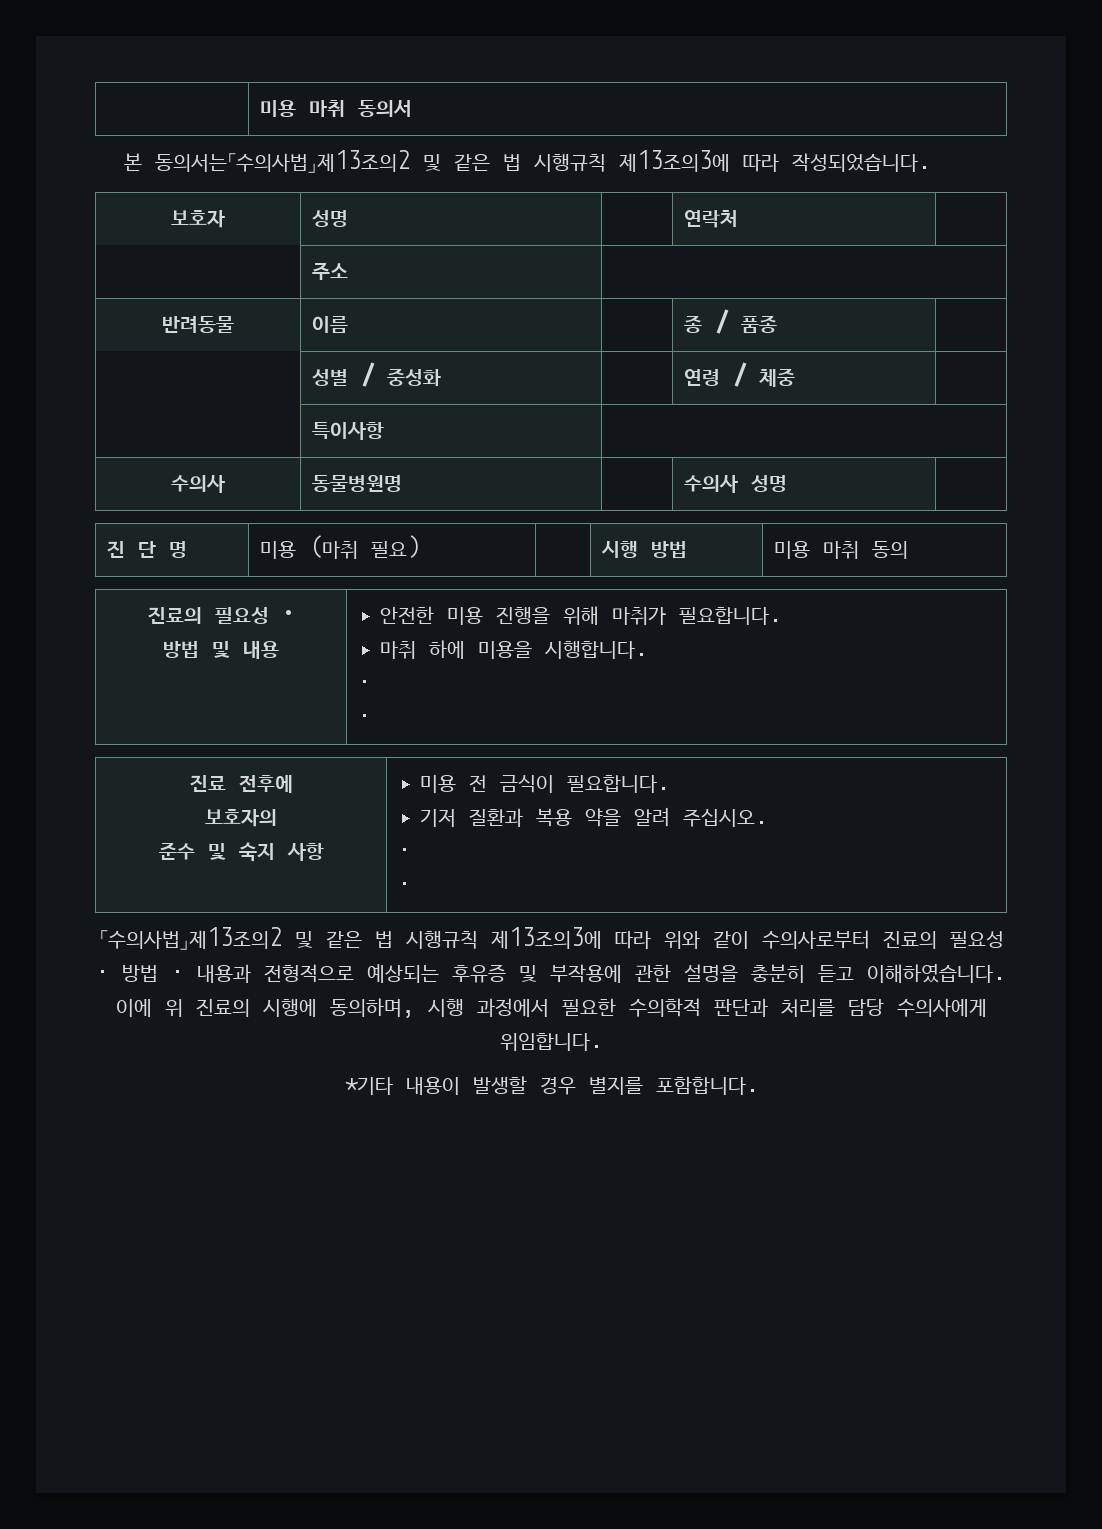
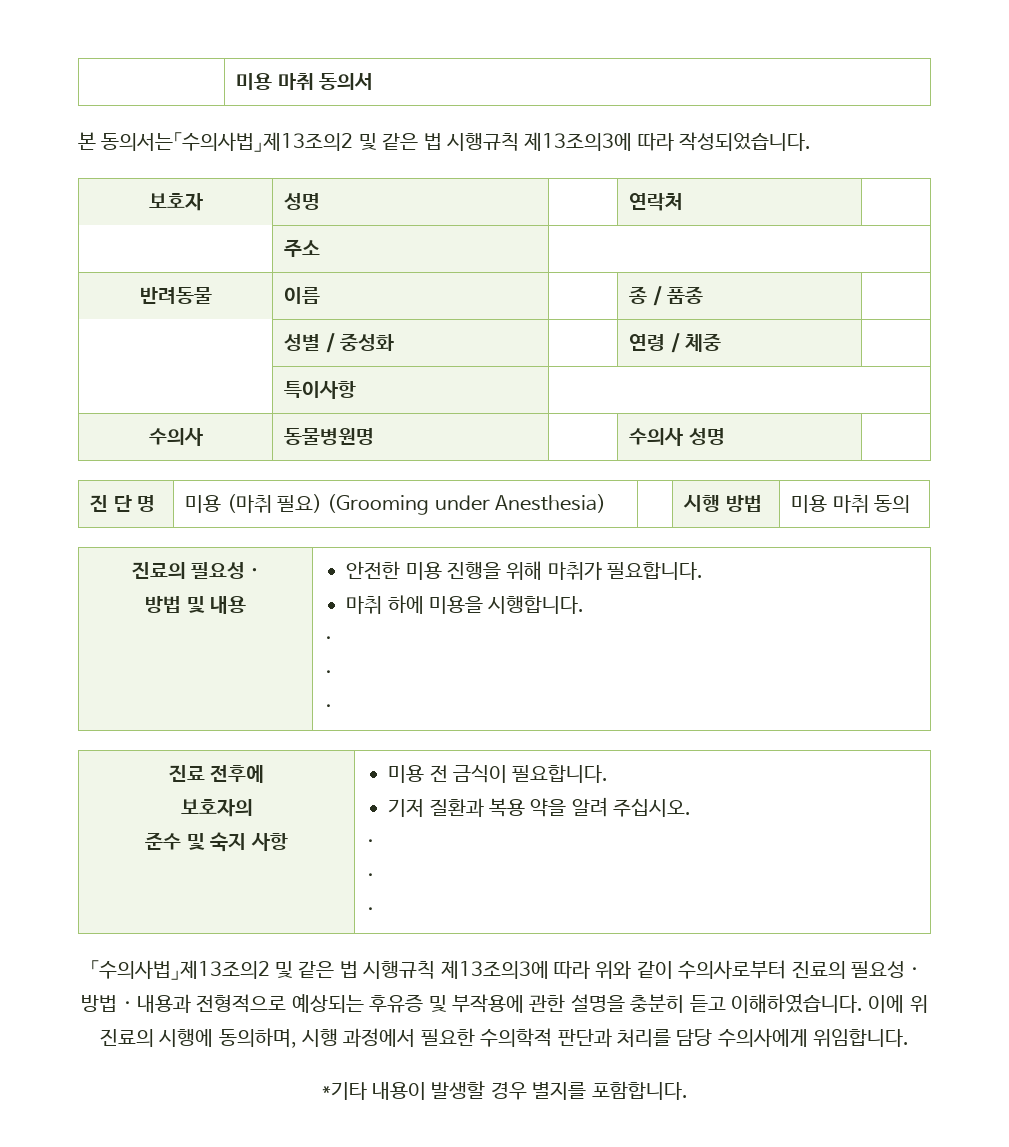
- 진 단 명 | 미용 (마취 필요) | | 시행 방법 | 미용 마취 동의
+ 진 단 명 | 미용 (마취 필요) (Grooming under Anesthesia) | | 시행 방법 | 미용 마취 동의
  진료의 필요성 ·
  방법 및 내용 | 안전한 미용 진행을 위해 마취가 필요합니다.
  마취 하에 미용을 시행합니다.
+ ·
  진료 전후에
  보호자의
  준수 및 숙지 사항 | 미용 전 금식이 필요합니다.
  기저 질환과 복용 약을 알려 주십시오.
+ ·

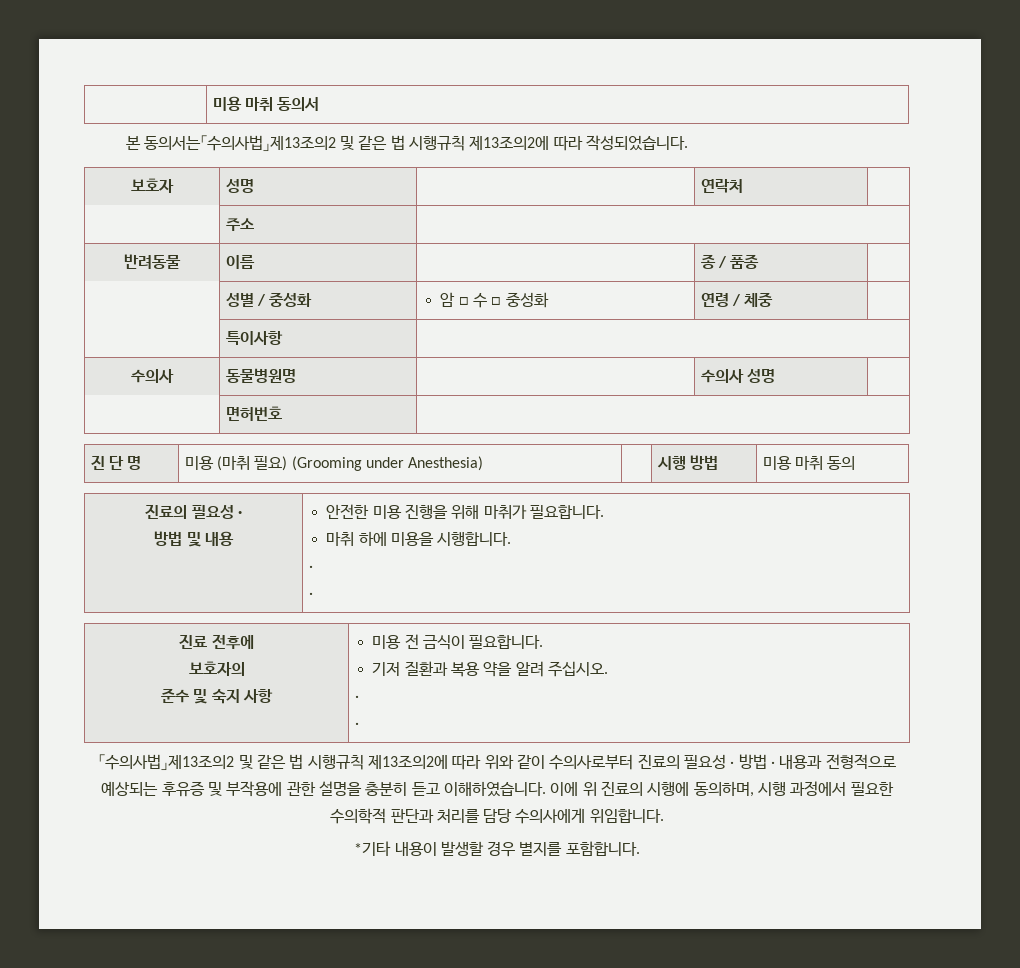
- 본 동의서는「수의사법」제13조의2 및 같은 법 시행규칙 제13조의3에 따라 작성되었습니다.
+ 본 동의서는「수의사법」제13조의2 및 같은 법 시행규칙 제13조의2에 따라 작성되었습니다.
- | 성별 / 중성화 | | 연령 / 체중 |
+ | 성별 / 중성화 | 암 □ 수 □ 중성화 | 연령 / 체중 |
+ | 면허번호 |
  진 단 명 | 미용 (마취 필요) (Grooming under Anesthesia) | | 시행 방법 | 미용 마취 동의
  진료의 필요성 ·
  방법 및 내용 | 안전한 미용 진행을 위해 마취가 필요합니다.
  마취 하에 미용을 시행합니다.
- ·
  진료 전후에
  보호자의
  준수 및 숙지 사항 | 미용 전 금식이 필요합니다.
  기저 질환과 복용 약을 알려 주십시오.
  ·
  ·
- ·
- 「수의사법」제13조의2 및 같은 법 시행규칙 제13조의3에 따라 위와 같이 수의사로부터 진료의 필요성 · 방법 · 내용과 전형적으로 예상되는 후유증 및 부작용에 관한 설명을 충분히 듣고 이해하였습니다.
+ 「수의사법」제13조의2 및 같은 법 시행규칙 제13조의2에 따라 위와 같이 수의사로부터 진료의 필요성 · 방법 · 내용과 전형적으로 예상되는 후유증 및 부작용에 관한 설명을 충분히 듣고 이해하였습니다.

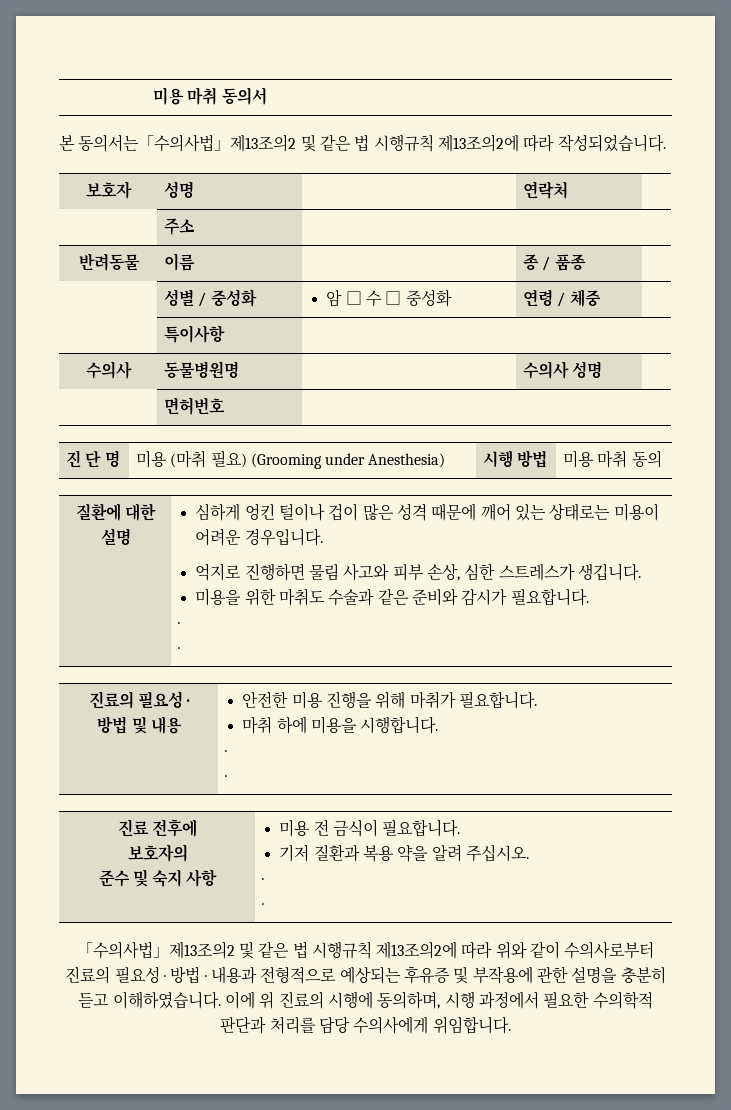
+ 질환에 대한 설명 | 심하게 엉킨 털이나 겁이 많은 성격 때문에 깨어 있는 상태로는 미용이 어려운 경우입니다.
+ 억지로 진행하면 물림 사고와 피부 손상, 심한 스트레스가 생깁니다.
+ 미용을 위한 마취도 수술과 같은 준비와 감시가 필요합니다.
+ ·
+ ·
- *기타 내용이 발생할 경우 별지를 포함합니다.

